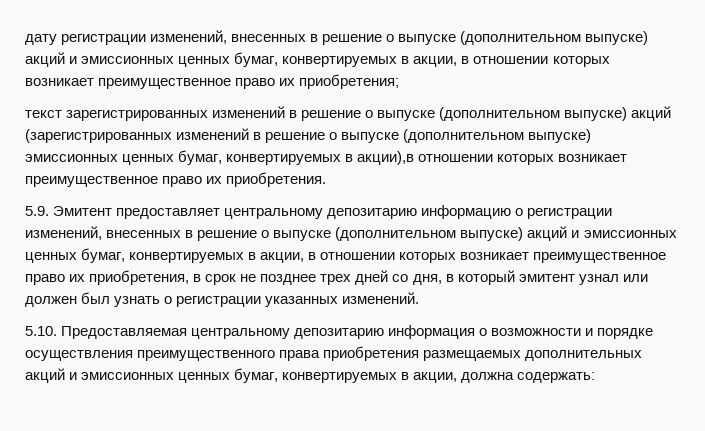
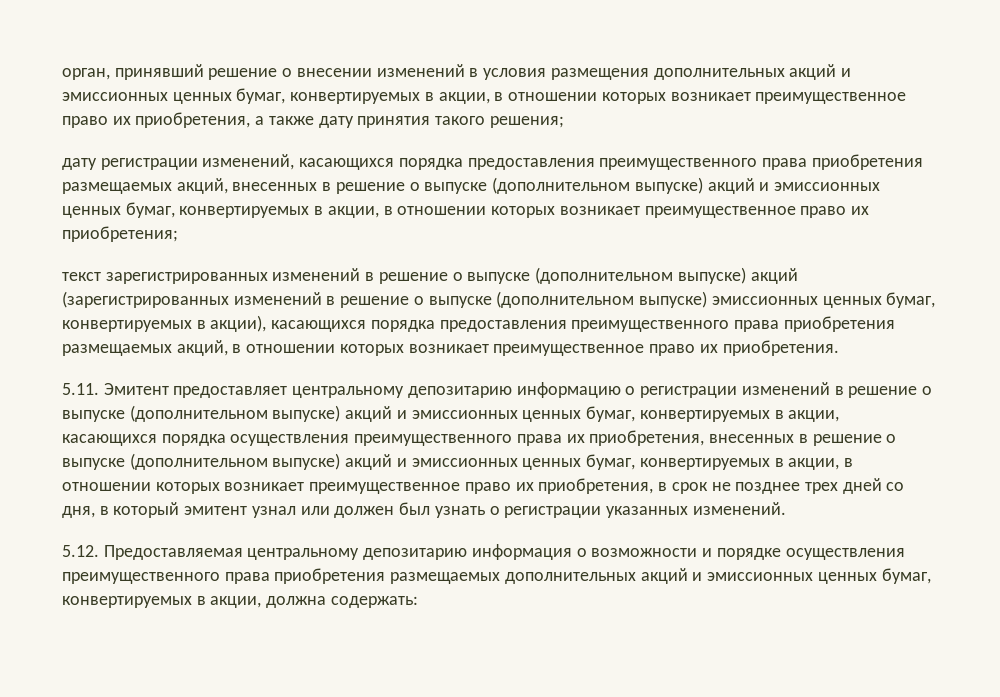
- дату регистрации изменений, внесенных в решение о выпуске (дополнительном выпуске) акций и эмиссионных ценных бумаг, конвертируемых в акции, в отношении которых возникает преимущественное право их приобретения;
+ орган, принявший решение о внесении изменений в условия размещения дополнительных акций и эмиссионных ценных бумаг, конвертируемых в акции, в отношении которых возникает преимущественное право их приобретения, а также дату принятия такого решения;
+ дату регистрации изменений, касающихся порядка предоставления преимущественного права приобретения размещаемых акций, внесенных в решение о выпуске (дополнительном выпуске) акций и эмиссионных ценных бумаг, конвертируемых в акции, в отношении которых возникает преимущественное право их приобретения;
- текст зарегистрированных изменений в решение о выпуске (дополнительном выпуске) акций (зарегистрированных изменений в решение о выпуске (дополнительном выпуске) эмиссионных ценных бумаг, конвертируемых в акции),в отношении которых возникает преимущественное право их приобретения.
+ текст зарегистрированных изменений в решение о выпуске (дополнительном выпуске) акций (зарегистрированных изменений в решение о выпуске (дополнительном выпуске) эмиссионных ценных бумаг, конвертируемых в акции), касающихся порядка предоставления преимущественного права приобретения размещаемых акций, в отношении которых возникает преимущественное право их приобретения.
- 5.9. Эмитент предоставляет центральному депозитарию информацию о регистрации изменений, внесенных в решение о выпуске (дополнительном выпуске) акций и эмиссионных ценных бумаг, конвертируемых в акции, в отношении которых возникает преимущественное право их приобретения, в срок не позднее трех дней со дня, в который эмитент узнал или должен был узнать о регистрации указанных изменений.
+ 5.11. Эмитент предоставляет центральному депозитарию информацию о регистрации изменений в решение о выпуске (дополнительном выпуске) акций и эмиссионных ценных бумаг, конвертируемых в акции, касающихся порядка осуществления преимущественного права их приобретения, внесенных в решение о выпуске (дополнительном выпуске) акций и эмиссионных ценных бумаг, конвертируемых в акции, в отношении которых возникает преимущественное право их приобретения, в срок не позднее трех дней со дня, в который эмитент узнал или должен был узнать о регистрации указанных изменений.
- 5.10. Предоставляемая центральному депозитарию информация о возможности и порядке осуществления преимущественного права приобретения размещаемых дополнительных акций и эмиссионных ценных бумаг, конвертируемых в акции, должна содержать:
+ 5.12. Предоставляемая центральному депозитарию информация о возможности и порядке осуществления преимущественного права приобретения размещаемых дополнительных акций и эмиссионных ценных бумаг, конвертируемых в акции, должна содержать:

